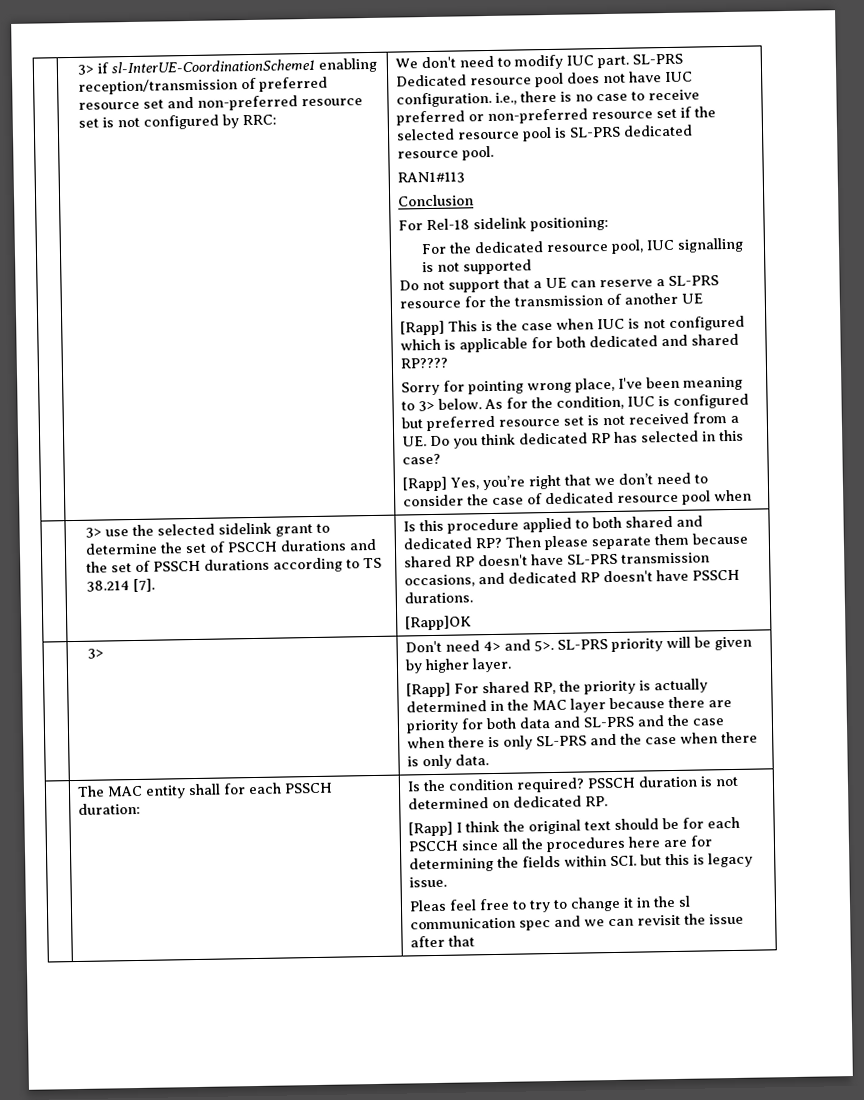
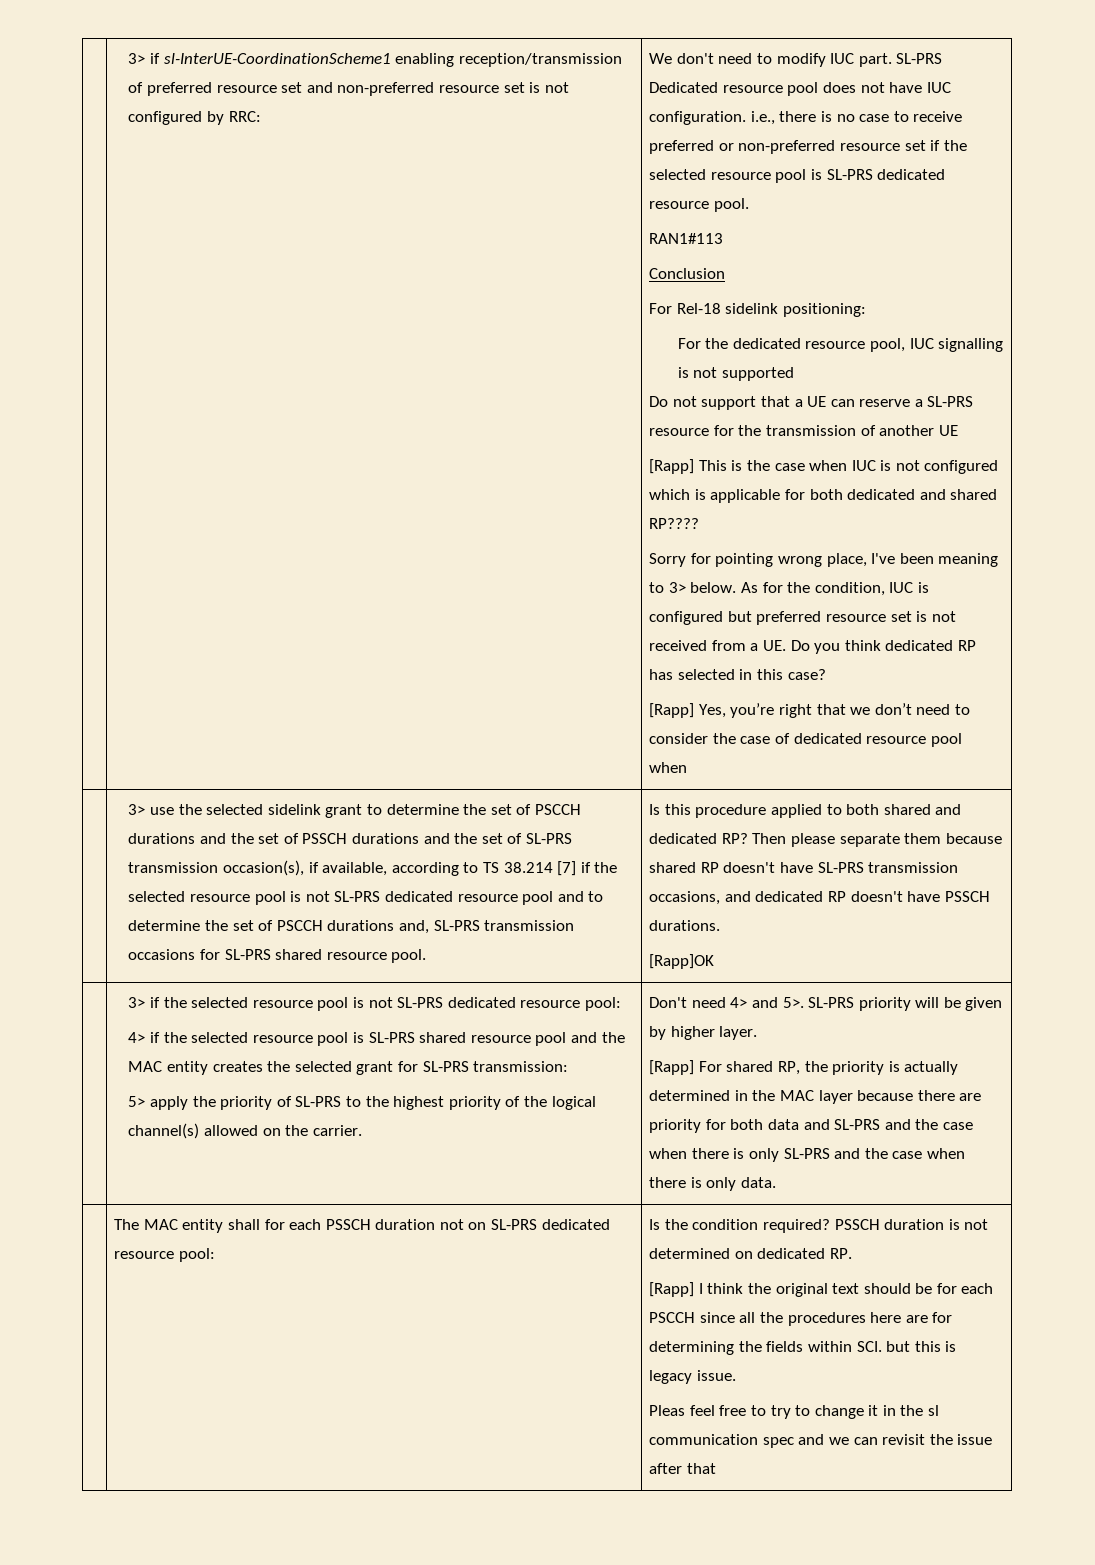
- 3> use the selected sidelink grant to determine the set of PSCCH durations and the set of PSSCH durations according to TS 38.214 [7].
+ 3> use the selected sidelink grant to determine the set of PSCCH durations and the set of PSSCH durations and the set of SL-PRS transmission occasion(s), if available, according to TS 38.214 [7] if the selected resource pool is not SL-PRS dedicated resource pool and to determine the set of PSCCH durations and, SL-PRS transmission occasions for SL-PRS shared resource pool.
  [Rapp]OK
- | 3>
+ | 3> if the selected resource pool is not SL-PRS dedicated resource pool:
+ 4> if the selected resource pool is SL-PRS shared resource pool and the MAC entity creates the selected grant for SL-PRS transmission:
+ 5> apply the priority of SL-PRS to the highest priority of the logical channel(s) allowed on the carrier.
- The MAC entity shall for each PSSCH duration:
+ The MAC entity shall for each PSSCH duration not on SL-PRS dedicated resource pool:

